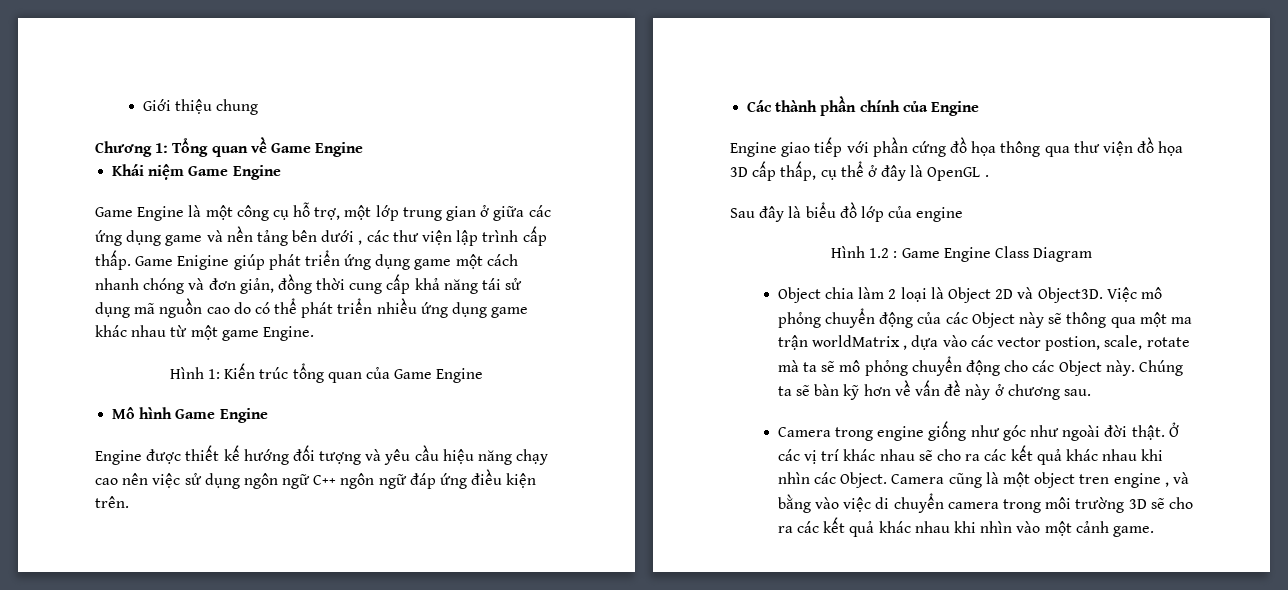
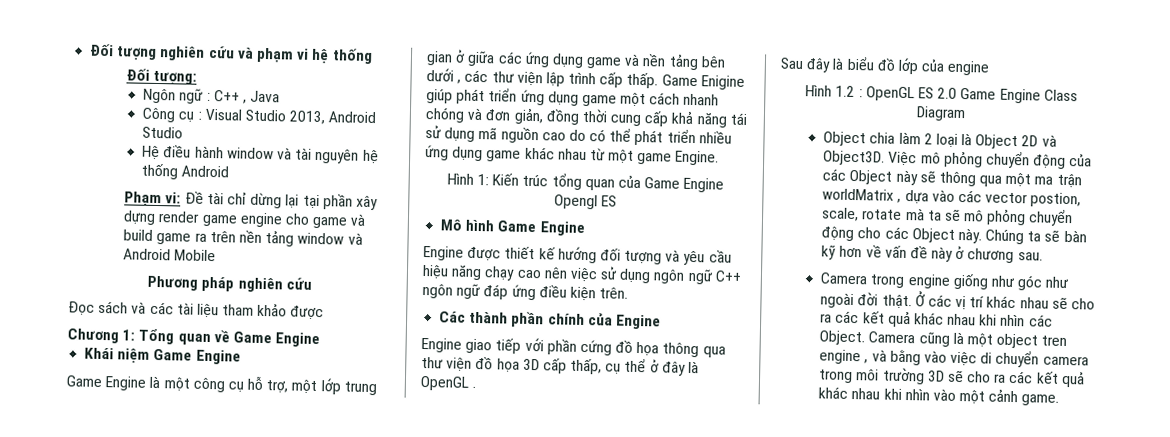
- Giới thiệu chung
+ Đối tượng nghiên cứu và phạm vi hệ thống
+ Đối tượng:
+ Ngôn ngữ : C++ , Java
+ Công cụ : Visual Studio 2013, Android Studio
+ Hệ điều hành window và tài nguyên hệ thống Android
+ Phạm vi: Đề tài chỉ dừng lại tại phần xây dựng render game engine cho game và build game ra trên nền tảng window và Android Mobile
+ Phương pháp nghiên cứu
+ Đọc sách và các tài liệu tham khảo được
- Hình 1: Kiến trúc tổng quan của Game Engine
+ Hình 1: Kiến trúc tổng quan của Game Engine Opengl ES
- Hình 1.2 : Game Engine Class Diagram
+ Hình 1.2 : OpenGL ES 2.0 Game Engine Class Diagram

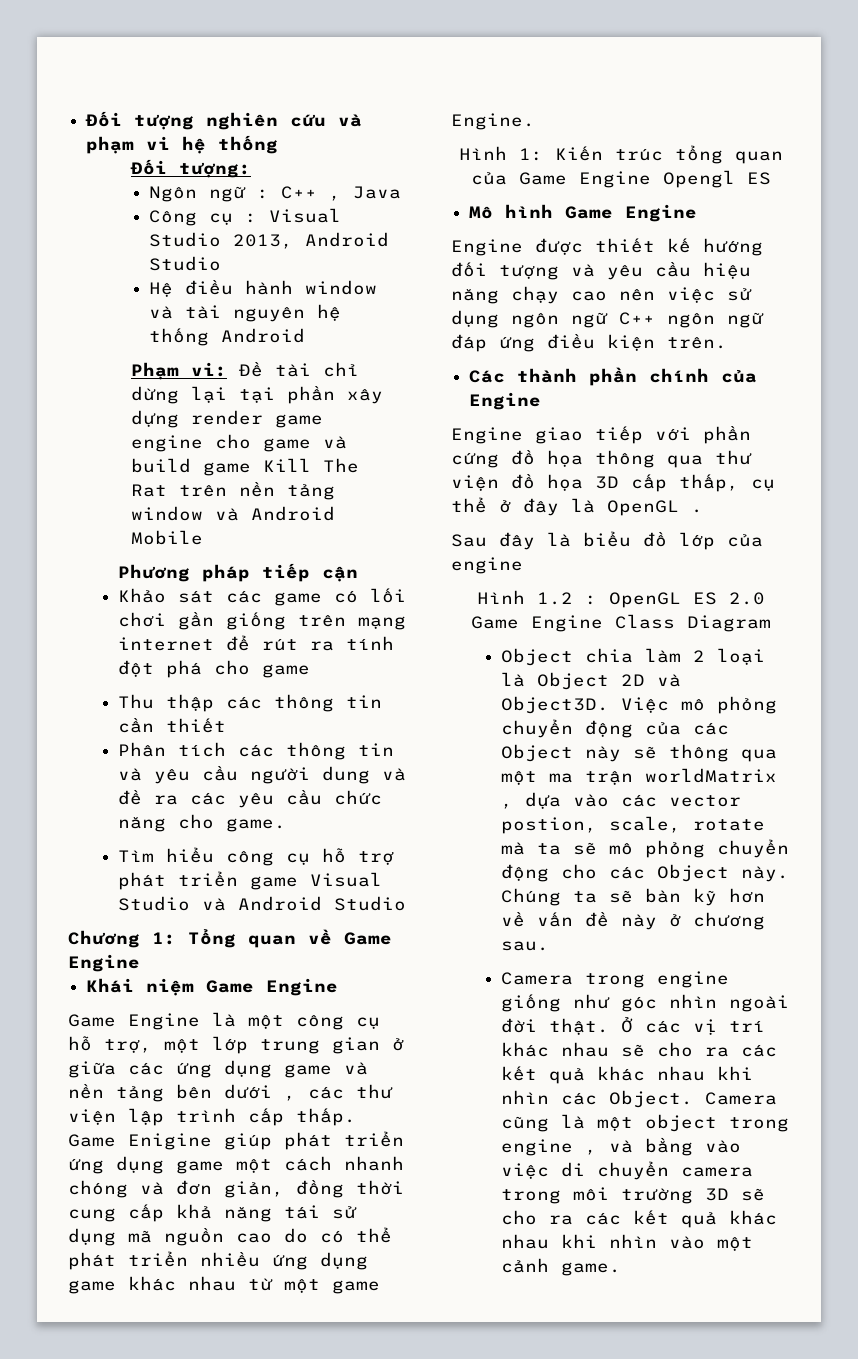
- Phạm vi: Đề tài chỉ dừng lại tại phần xây dựng render game engine cho game và build game ra trên nền tảng window và Android Mobile
+ Phạm vi: Đề tài chỉ dừng lại tại phần xây dựng render game engine cho game và build game Kill The Rat trên nền tảng window và Android Mobile
- Phương pháp nghiên cứu
- Đọc sách và các tài liệu tham khảo được
+ Phương pháp tiếp cận
+ Khảo sát các game có lối chơi gần giống trên mạng internet để rút ra tính đột phá cho game
+ Thu thập các thông tin cần thiết
+ Phân tích các thông tin và yêu cầu người dung và đề ra các yêu cầu chức năng cho game.
+ Tìm hiểu công cụ hỗ trợ phát triển game Visual Studio và Android Studio
- Camera trong engine giống như góc như ngoài đời thật.
+ Camera trong engine giống như góc nhìn ngoài đời thật.
- Camera cũng là một object tren engine , và bằng vào việc di chuyển camera trong môi trường 3D sẽ cho ra các kết quả khác nhau khi nhìn vào một cảnh game.
+ Camera cũng là một object trong engine , và bằng vào việc di chuyển camera trong môi trường 3D sẽ cho ra các kết quả khác nhau khi nhìn vào một cảnh game.

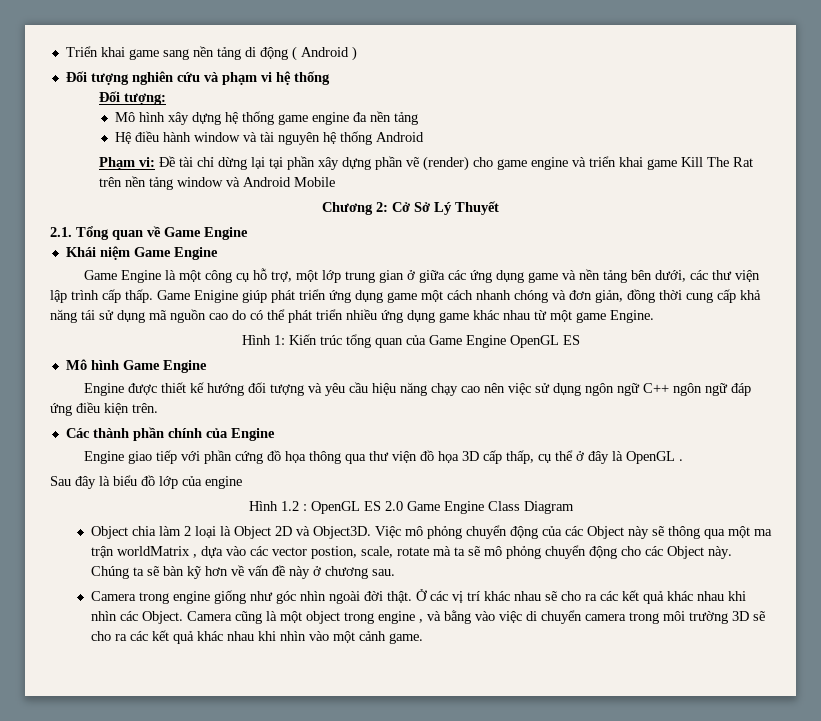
+ Triển khai game sang nền tảng di động ( Android )
- Ngôn ngữ : C++ , Java
- Công cụ : Visual Studio 2013, Android Studio
+ Mô hình xây dựng hệ thống game engine đa nền tảng
- Phạm vi: Đề tài chỉ dừng lại tại phần xây dựng render game engine cho game và build game Kill The Rat trên nền tảng window và Android Mobile
+ Phạm vi: Đề tài chỉ dừng lại tại phần xây dựng phần vẽ (render) cho game engine và triển khai game Kill The Rat trên nền tảng window và Android Mobile
- Phương pháp tiếp cận
- Khảo sát các game có lối chơi gần giống trên mạng internet để rút ra tính đột phá cho game
- Thu thập các thông tin cần thiết
- Phân tích các thông tin và yêu cầu người dung và đề ra các yêu cầu chức năng cho game.
- Tìm hiểu công cụ hỗ trợ phát triển game Visual Studio và Android Studio
- Chương 1: Tổng quan về Game Engine
+ Chương 2: Cở Sở Lý Thuyết
+ 2.1. Tổng quan về Game Engine
- Game Engine là một công cụ hỗ trợ, một lớp trung gian ở giữa các ứng dụng game và nền tảng bên dưới , các thư viện lập trình cấp thấp.
+ Game Engine là một công cụ hỗ trợ, một lớp trung gian ở giữa các ứng dụng game và nền tảng bên dưới, các thư viện lập trình cấp thấp.
- Hình 1: Kiến trúc tổng quan của Game Engine Opengl ES
+ Hình 1: Kiến trúc tổng quan của Game Engine OpenGL ES

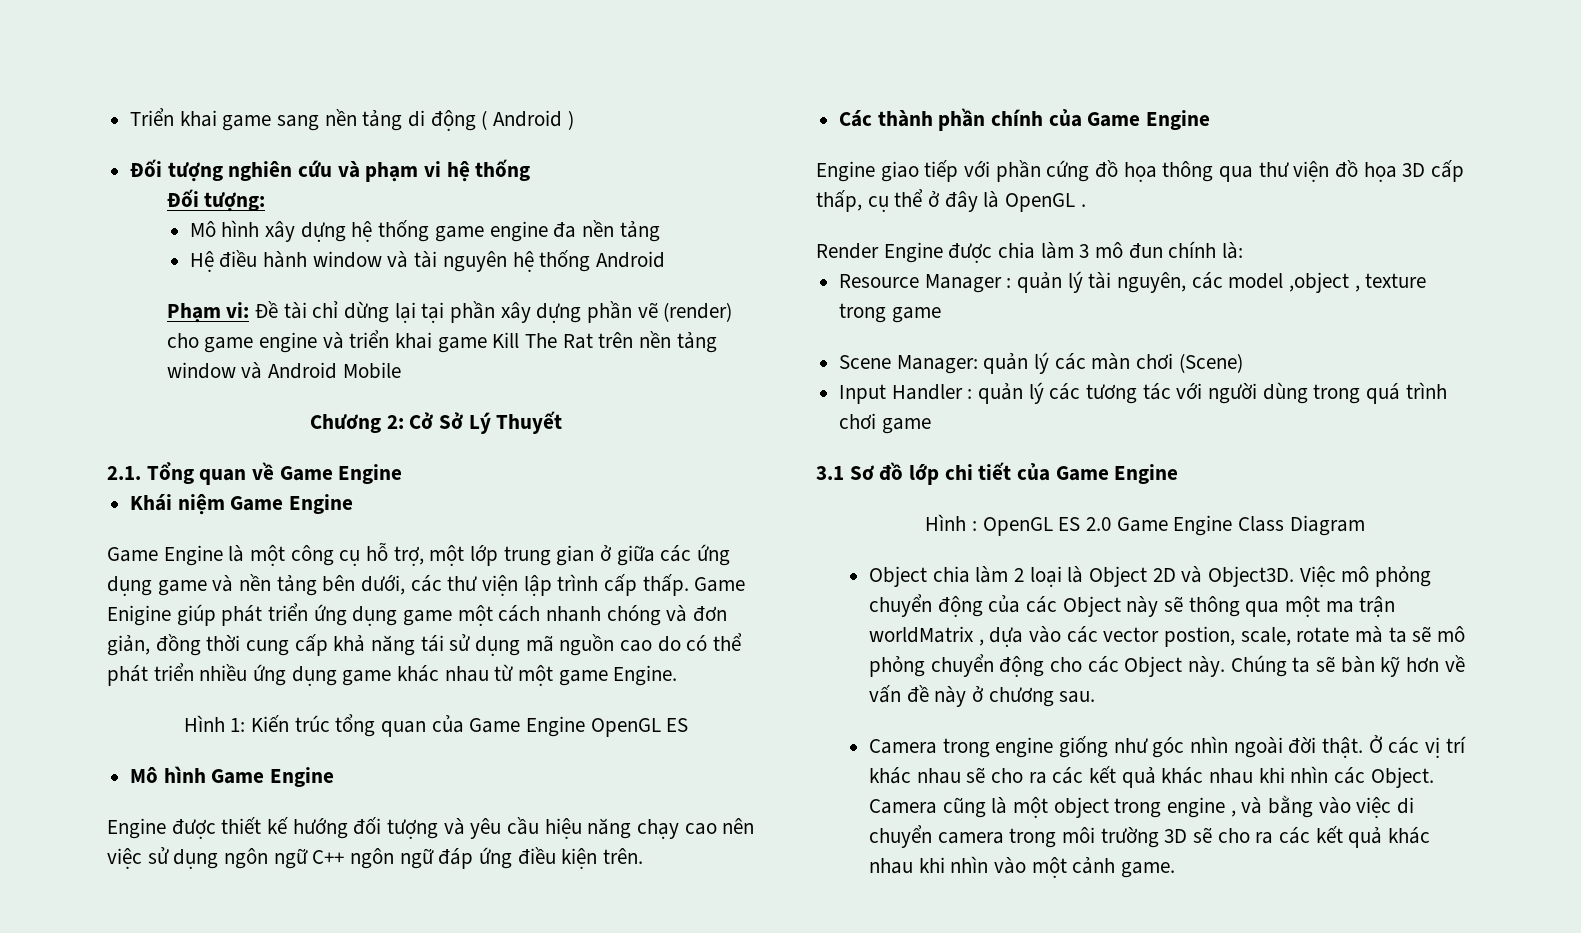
- Các thành phần chính của Engine
+ Các thành phần chính của Game Engine
- Sau đây là biểu đồ lớp của engine
- Hình 1.2 : OpenGL ES 2.0 Game Engine Class Diagram
+ Render Engine được chia làm 3 mô đun chính là:
+ Resource Manager : quản lý tài nguyên, các model ,object , texture trong game
+ Scene Manager: quản lý các màn chơi (Scene)
+ Input Handler : quản lý các tương tác với người dùng trong quá trình chơi game
+ 3.1 Sơ đồ lớp chi tiết của Game Engine
+ Hình : OpenGL ES 2.0 Game Engine Class Diagram

